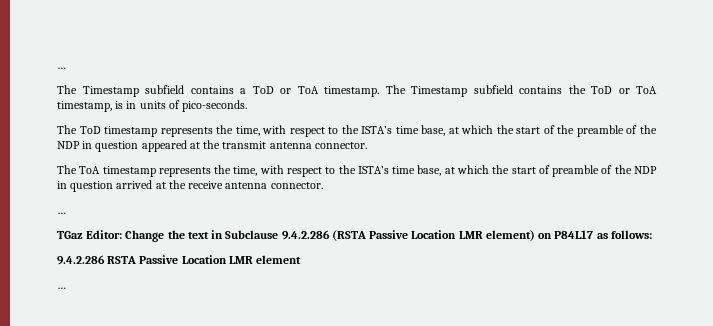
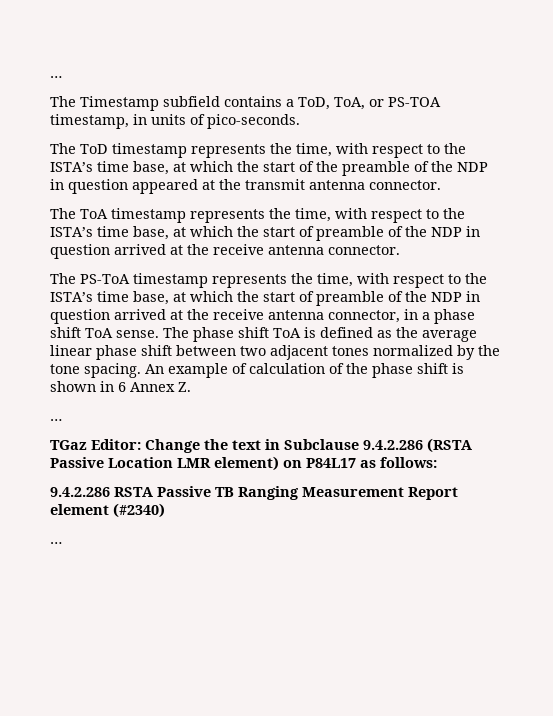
- The Timestamp subfield contains a ToD or ToA timestamp. The Timestamp subfield contains the ToD or ToA timestamp, is in units of pico-seconds.
+ The Timestamp subfield contains a ToD, ToA, or PS-TOA timestamp, in units of pico-seconds.
+ The PS-ToA timestamp represents the time, with respect to the ISTA’s time base, at which the start of preamble of the NDP in question arrived at the receive antenna connector, in a phase shift ToA sense. The phase shift ToA is defined as the average linear phase shift between two adjacent tones normalized by the tone spacing. An example of calculation of the phase shift is shown in 6 Annex Z.
- 9.4.2.286 RSTA Passive Location LMR element
+ 9.4.2.286 RSTA Passive TB Ranging Measurement Report element (#2340)

